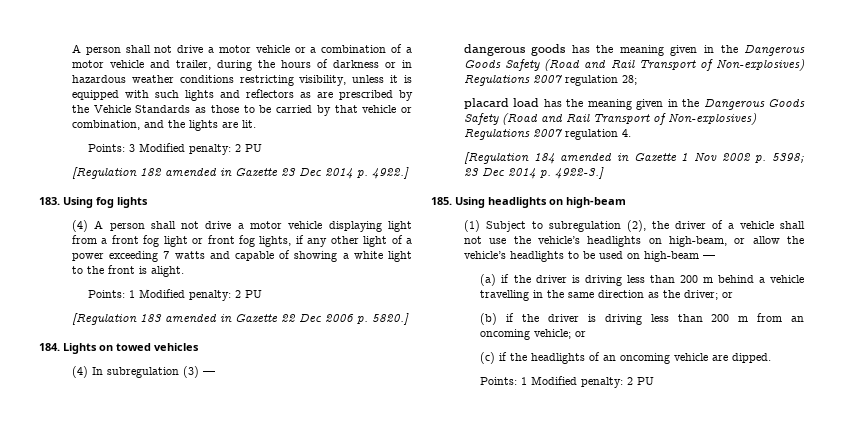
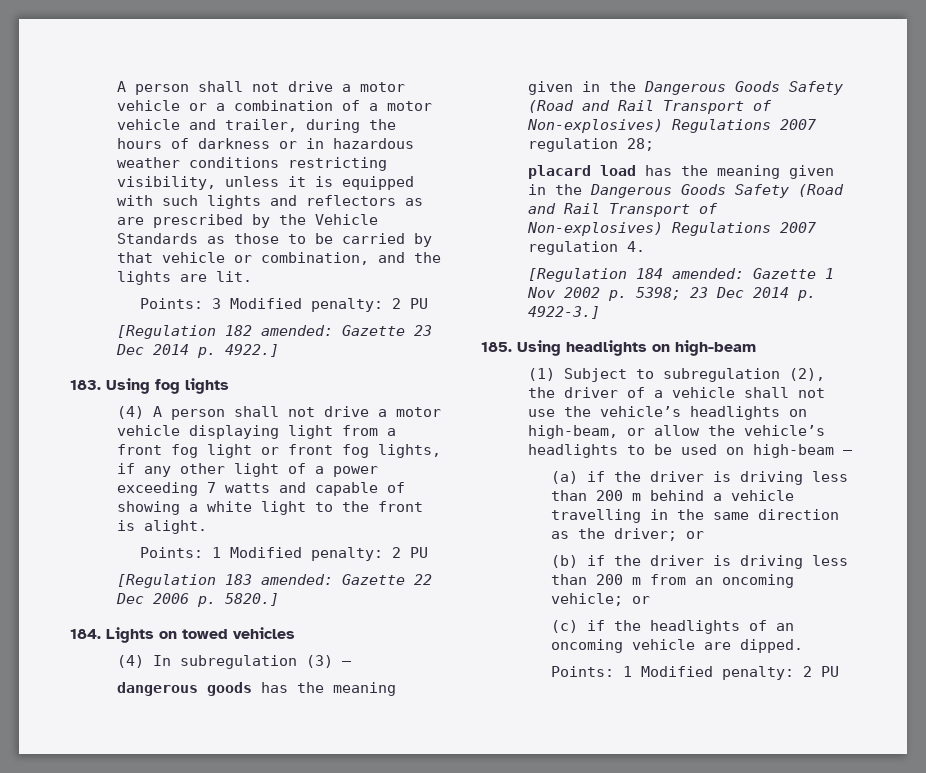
- [Regulation 182 amended in Gazette 23 Dec 2014 p. 4922.]
+ [Regulation 182 amended: Gazette 23 Dec 2014 p. 4922.]
- [Regulation 183 amended in Gazette 22 Dec 2006 p. 5820.]
+ [Regulation 183 amended: Gazette 22 Dec 2006 p. 5820.]
- [Regulation 184 amended in Gazette 1 Nov 2002 p. 5398; 23 Dec 2014 p. 4922-3.]
+ [Regulation 184 amended: Gazette 1 Nov 2002 p. 5398; 23 Dec 2014 p. 4922-3.]

